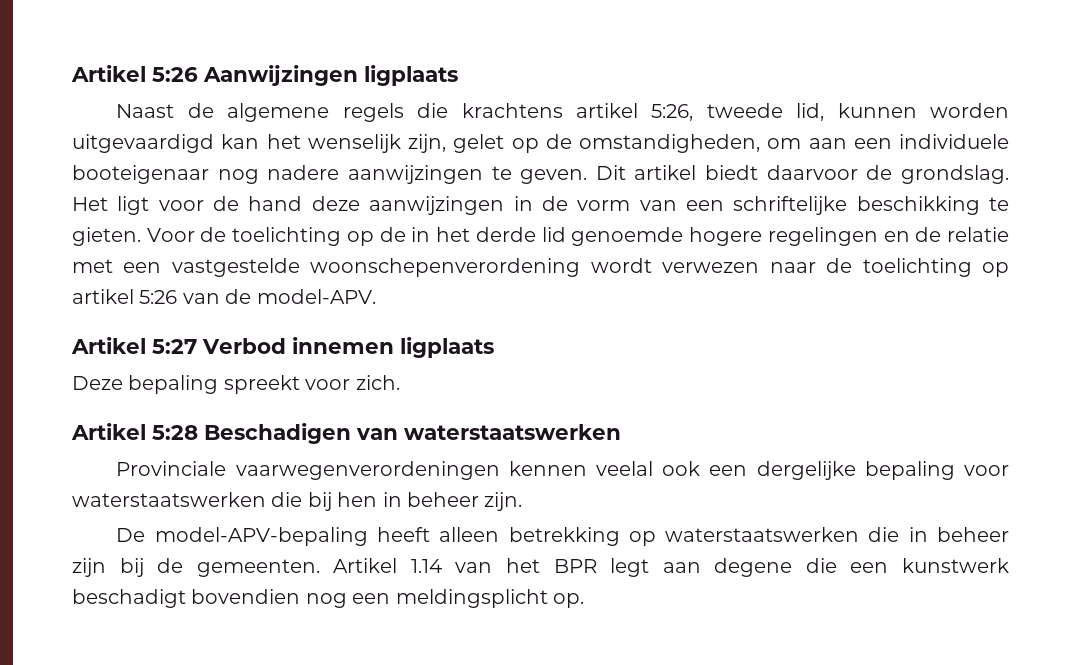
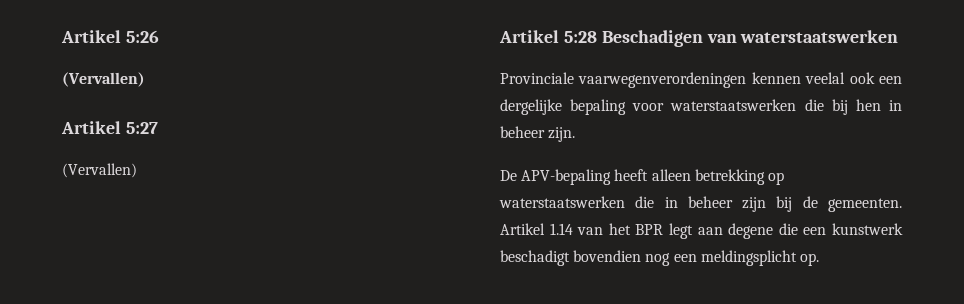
- Artikel 5:26 Aanwijzingen ligplaats
- Naast de algemene regels die krachtens artikel 5:26, tweede lid, kunnen worden uitgevaardigd kan het wenselijk zijn, gelet op de omstandigheden, om aan een individuele booteigenaar nog nadere aanwijzingen te geven. Dit artikel biedt daarvoor de grondslag. Het ligt voor de hand deze aanwijzingen in de vorm van een schriftelijke beschikking te gieten. Voor de toelichting op de in het derde lid genoemde hogere regelingen en de relatie met een vastgestelde woonschepenverordening wordt verwezen naar de toelichting op artikel 5:26 van de model-APV.
- Artikel 5:27 Verbod innemen ligplaats
- Deze bepaling spreekt voor zich.
+ Artikel 5:26
+ (Vervallen)
+ Artikel 5:27
+ (Vervallen)
- De model-APV-bepaling heeft alleen betrekking op waterstaatswerken die in beheer zijn bij de gemeenten.
+ De APV-bepaling heeft alleen betrekking op waterstaatswerken die in beheer zijn bij de gemeenten.

